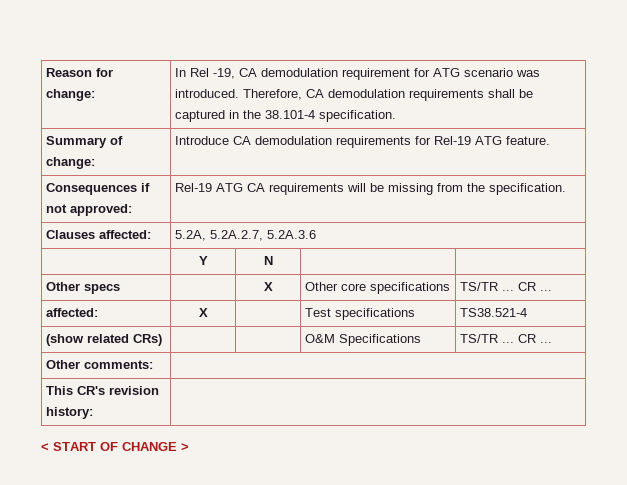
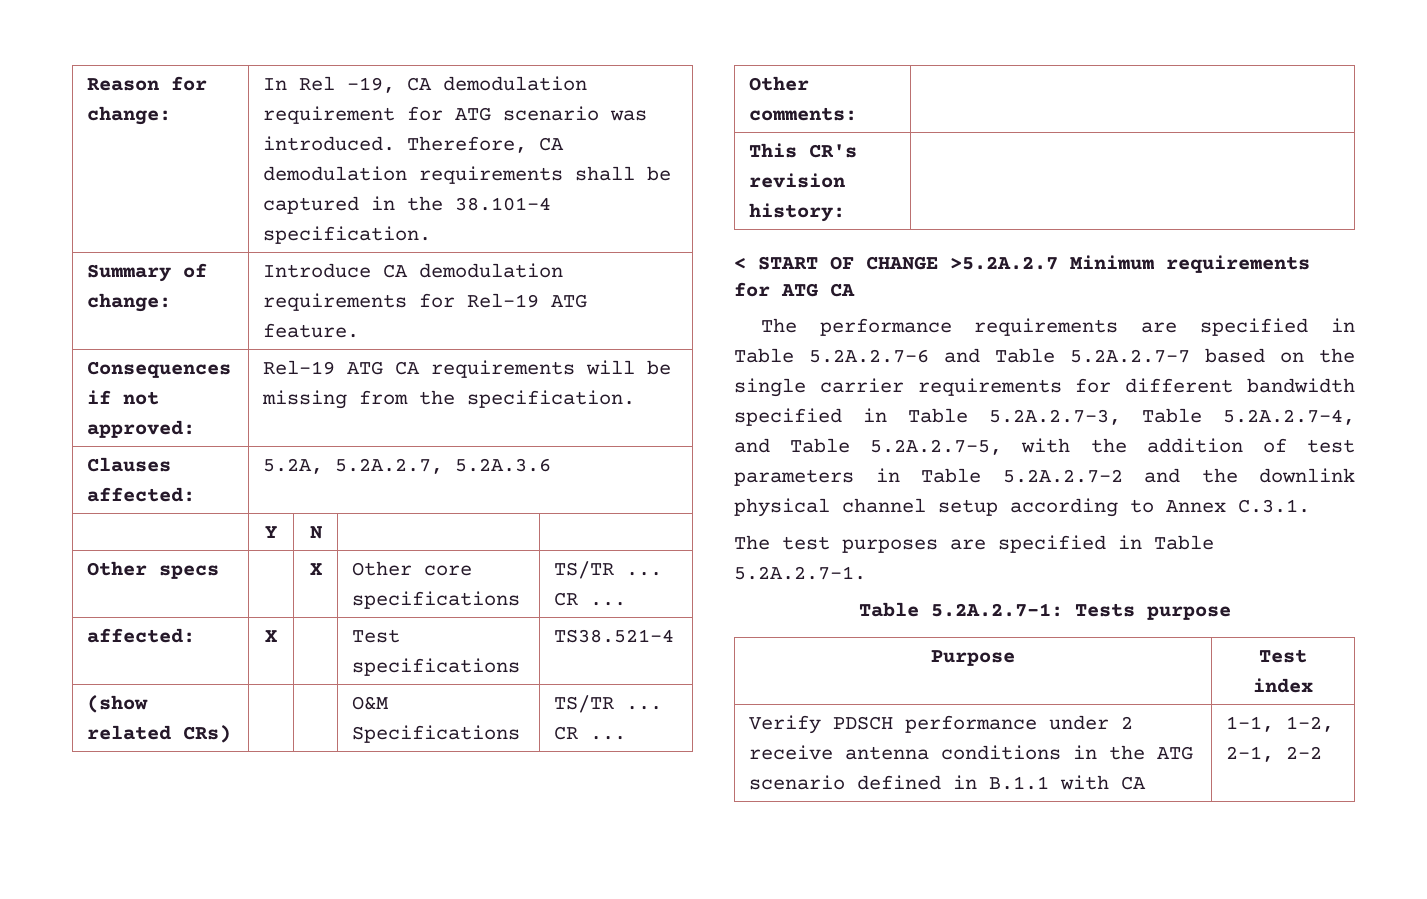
- < START OF CHANGE >
+ < START OF CHANGE >5.2A.2.7 Minimum requirements for ATG CA
+ The performance requirements are specified in Table 5.2A.2.7-6 and Table 5.2A.2.7-7 based on the single carrier requirements for different bandwidth specified in Table 5.2A.2.7-3, Table 5.2A.2.7-4, and Table 5.2A.2.7-5, with the addition of test parameters in Table 5.2A.2.7-2 and the downlink physical channel setup according to Annex C.3.1.
+ The test purposes are specified in Table 5.2A.2.7-1.
+ Table 5.2A.2.7-1: Tests purpose
+ Purpose | Test index
+ Verify PDSCH performance under 2 receive antenna conditions in the ATG scenario defined in B.1.1 with CA | 1-1, 1-2, 2-1, 2-2

